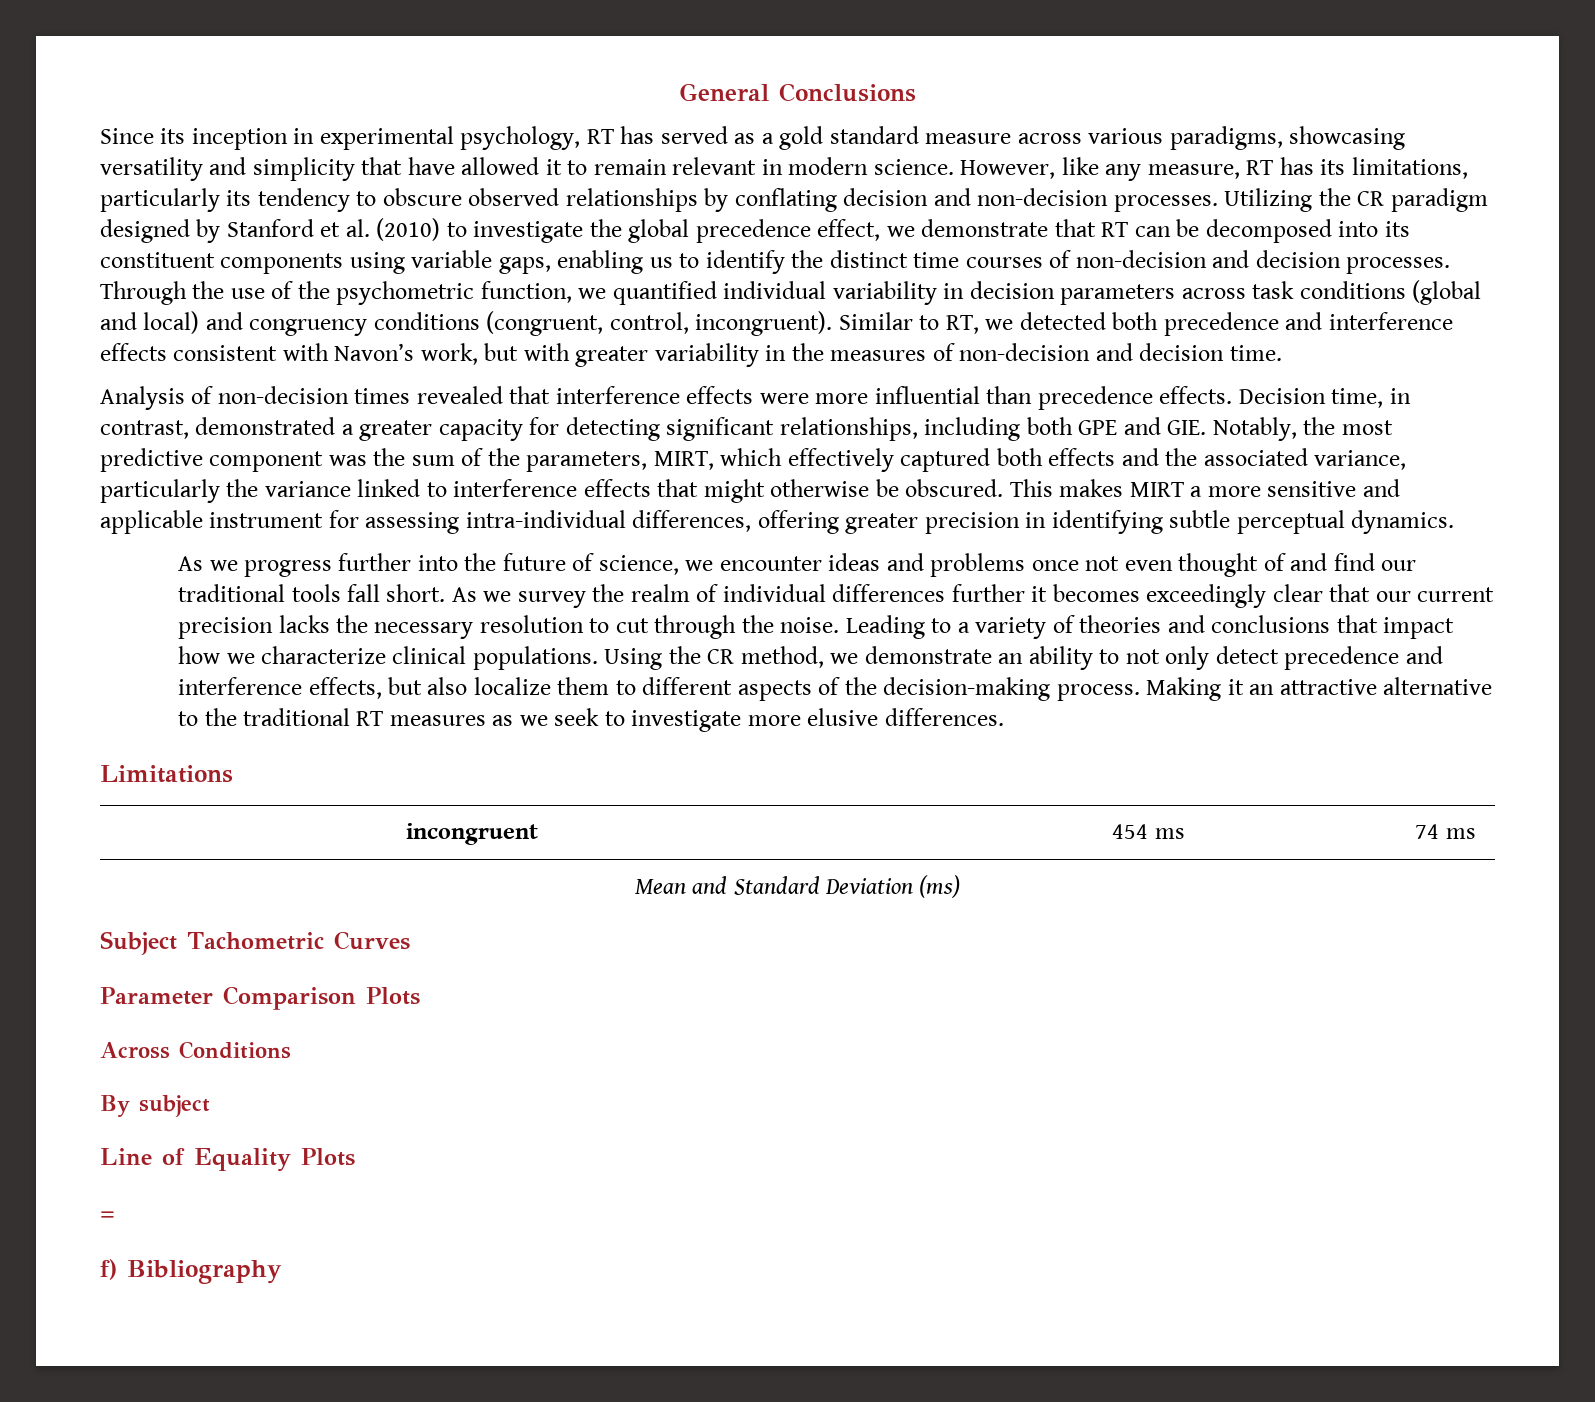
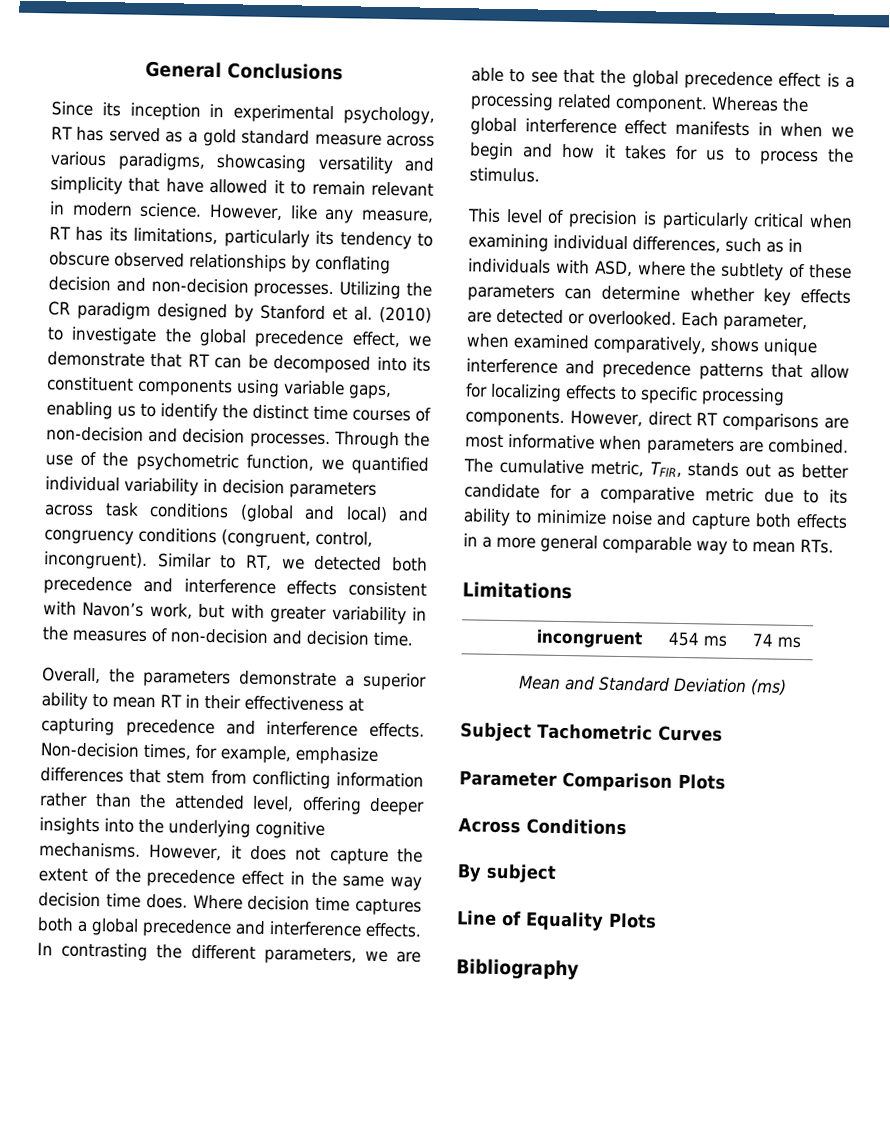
- Analysis of non-decision times revealed that interference effects were more influential than precedence effects. Decision time, in contrast, demonstrated a greater capacity for detecting significant relationships, including both GPE and GIE. Notably, the most predictive component was the sum of the parameters, MIRT, which effectively captured both effects and the associated variance, particularly the variance linked to interference effects that might otherwise be obscured. This makes MIRT a more sensitive and applicable instrument for assessing intra-individual differences, offering greater precision in identifying subtle perceptual dynamics.
- As we progress further into the future of science, we encounter ideas and problems once not even thought of and find our traditional tools fall short. As we survey the realm of individual differences further it becomes exceedingly clear that our current precision lacks the necessary resolution to cut through the noise. Leading to a variety of theories and conclusions that impact how we characterize clinical populations. Using the CR method, we demonstrate an ability to not only detect precedence and interference effects, but also localize them to different aspects of the decision-making process. Making it an attractive alternative to the traditional RT measures as we seek to investigate more elusive differences.
+ Overall, the parameters demonstrate a superior ability to mean RT in their effectiveness at capturing precedence and interference effects. Non-decision times, for example, emphasize differences that stem from conflicting information rather than the attended level, offering deeper insights into the underlying cognitive mechanisms. However, it does not capture the extent of the precedence effect in the same way decision time does. Where decision time captures both a global precedence and interference effects. In contrasting the different parameters, we are able to see that the global precedence effect is a processing related component. Whereas the global interference effect manifests in when we begin and how it takes for us to process the stimulus.
+ This level of precision is particularly critical when examining individual differences, such as in individuals with ASD, where the subtlety of these parameters can determine whether key effects are detected or overlooked. Each parameter, when examined comparatively, shows unique interference and precedence patterns that allow for localizing effects to specific processing components. However, direct RT comparisons are most informative when parameters are combined. The cumulative metric, TFIR, stands out as better candidate for a comparative metric due to its ability to minimize noise and capture both effects in a more general comparable way to mean RTs.
- =
- f) Bibliography
+ Bibliography

